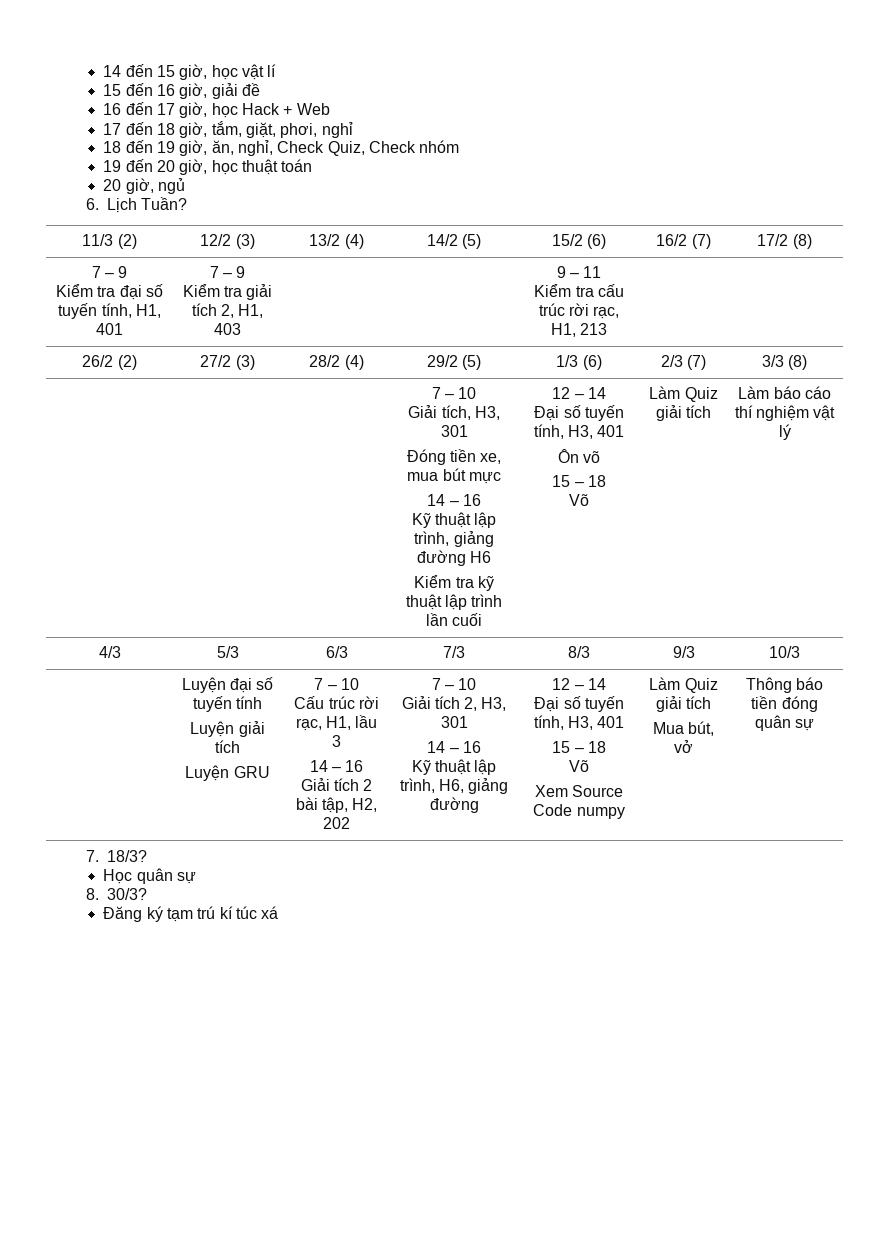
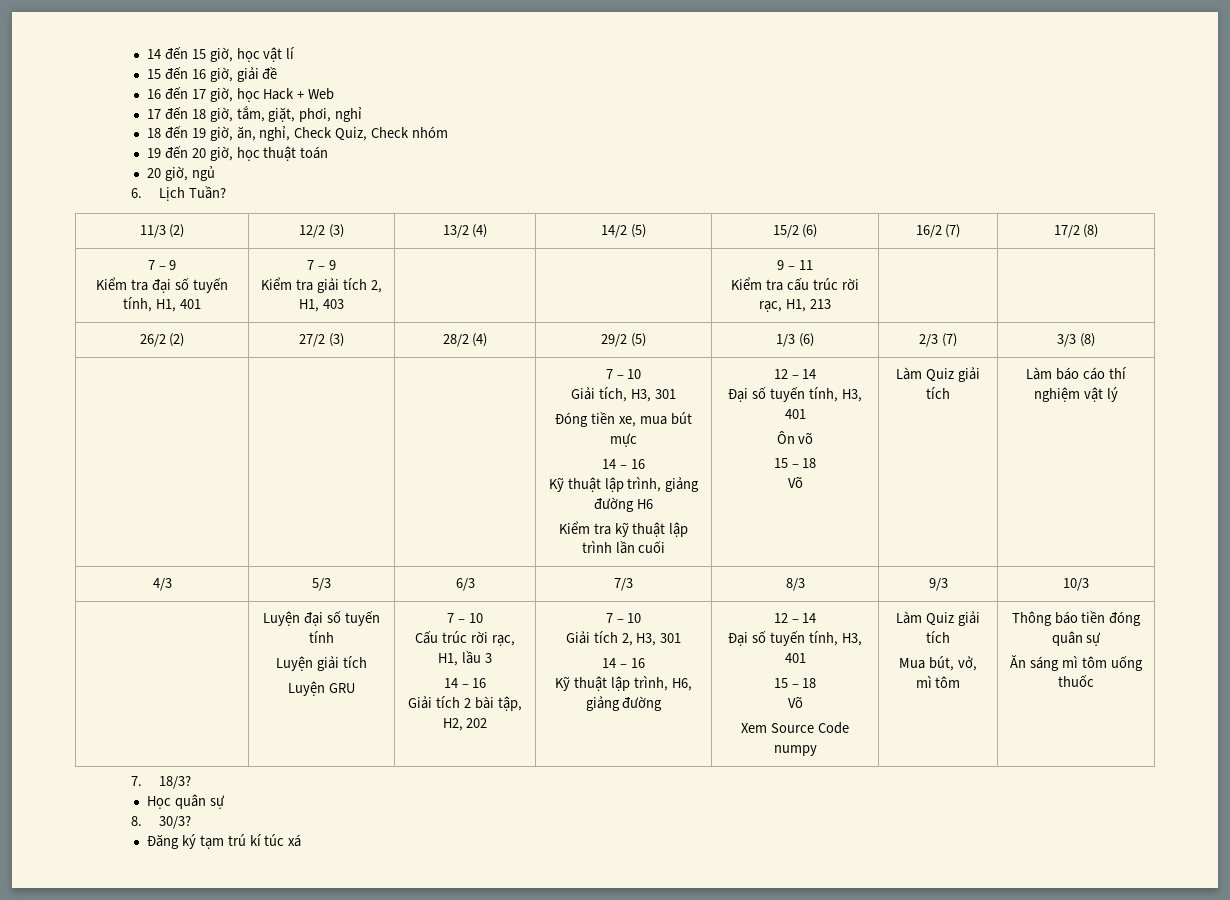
- Mua bút, vở
+ Mua bút, vở, mì tôm
+ Ăn sáng mì tôm uống thuốc

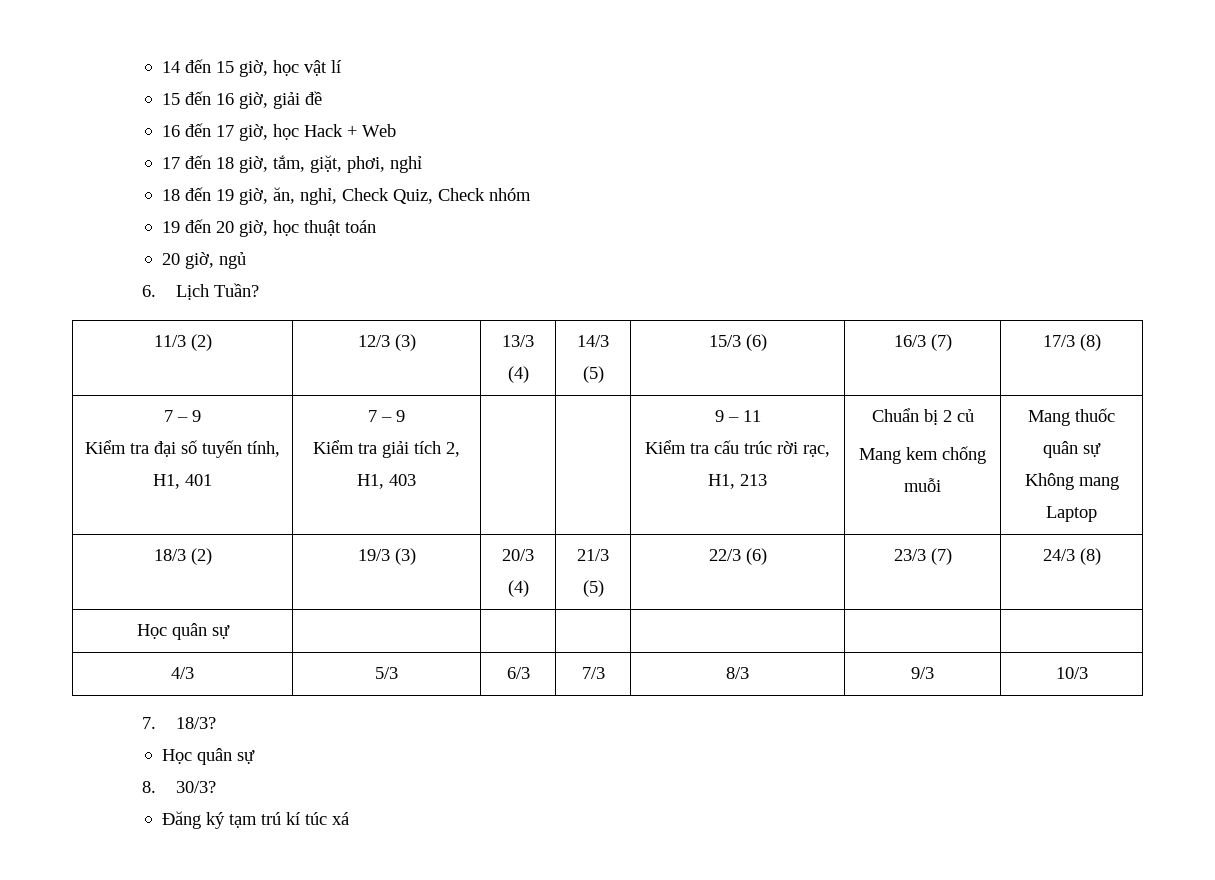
- 11/3 (2) | 12/2 (3) | 13/2 (4) | 14/2 (5) | 15/2 (6) | 16/2 (7) | 17/2 (8)
+ 11/3 (2) | 12/3 (3) | 13/3 (4) | 14/3 (5) | 15/3 (6) | 16/3 (7) | 17/3 (8)
- 26/2 (2) | 27/2 (3) | 28/2 (4) | 29/2 (5) | 1/3 (6) | 2/3 (7) | 3/3 (8)
- | | | 7 – 10
- Giải tích, H3, 301
- Đóng tiền xe, mua bút mực
- 14 – 16
- Kỹ thuật lập trình, giảng đường H6
- Kiểm tra kỹ thuật lập trình lần cuối | 12 – 14
- Đại số tuyến tính, H3, 401
- Ôn võ
- 15 – 18
- Võ | Làm Quiz giải tích | Làm báo cáo thí nghiệm vật lý
+ Chuẩn bị 2 củ
+ Mang kem chống muỗi | Mang thuốc quân sự
+ Không mang Laptop
+ 18/3 (2) | 19/3 (3) | 20/3 (4) | 21/3 (5) | 22/3 (6) | 23/3 (7) | 24/3 (8)
+ Học quân sự | | | | | |
- Luyện đại số tuyến tính
- Luyện giải tích
- Luyện GRU | 7 – 10
- Cấu trúc rời rạc, H1, lầu 3
- 14 – 16
- Giải tích 2 bài tập, H2, 202 | 7 – 10
- Giải tích 2, H3, 301
- 14 – 16
- Kỹ thuật lập trình, H6, giảng đường | 12 – 14
- Đại số tuyến tính, H3, 401
- 15 – 18
- Võ
- Xem Source Code numpy | Làm Quiz giải tích
- Mua bút, vở, mì tôm | Thông báo tiền đóng quân sự
- Ăn sáng mì tôm uống thuốc

